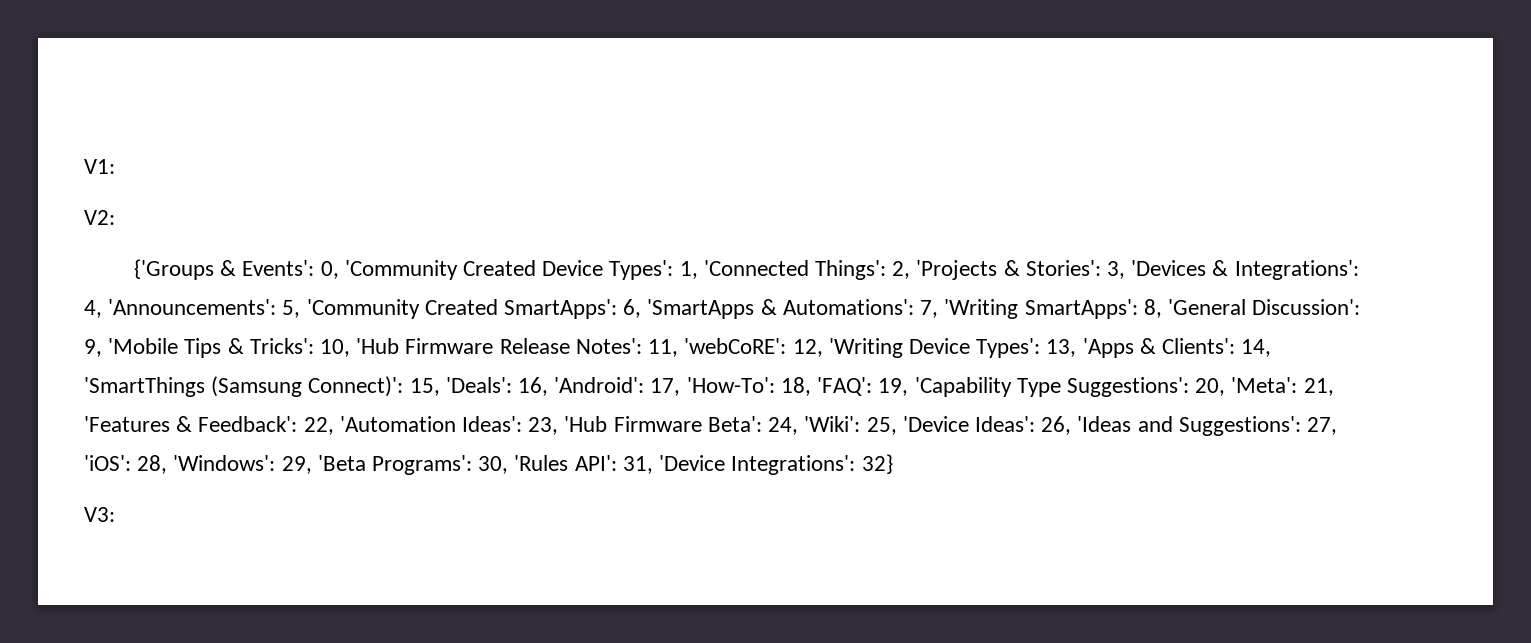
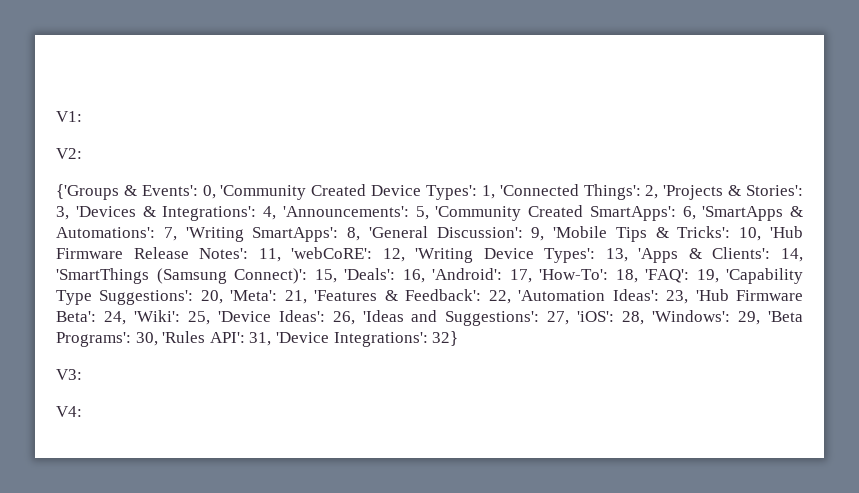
+ V4:

